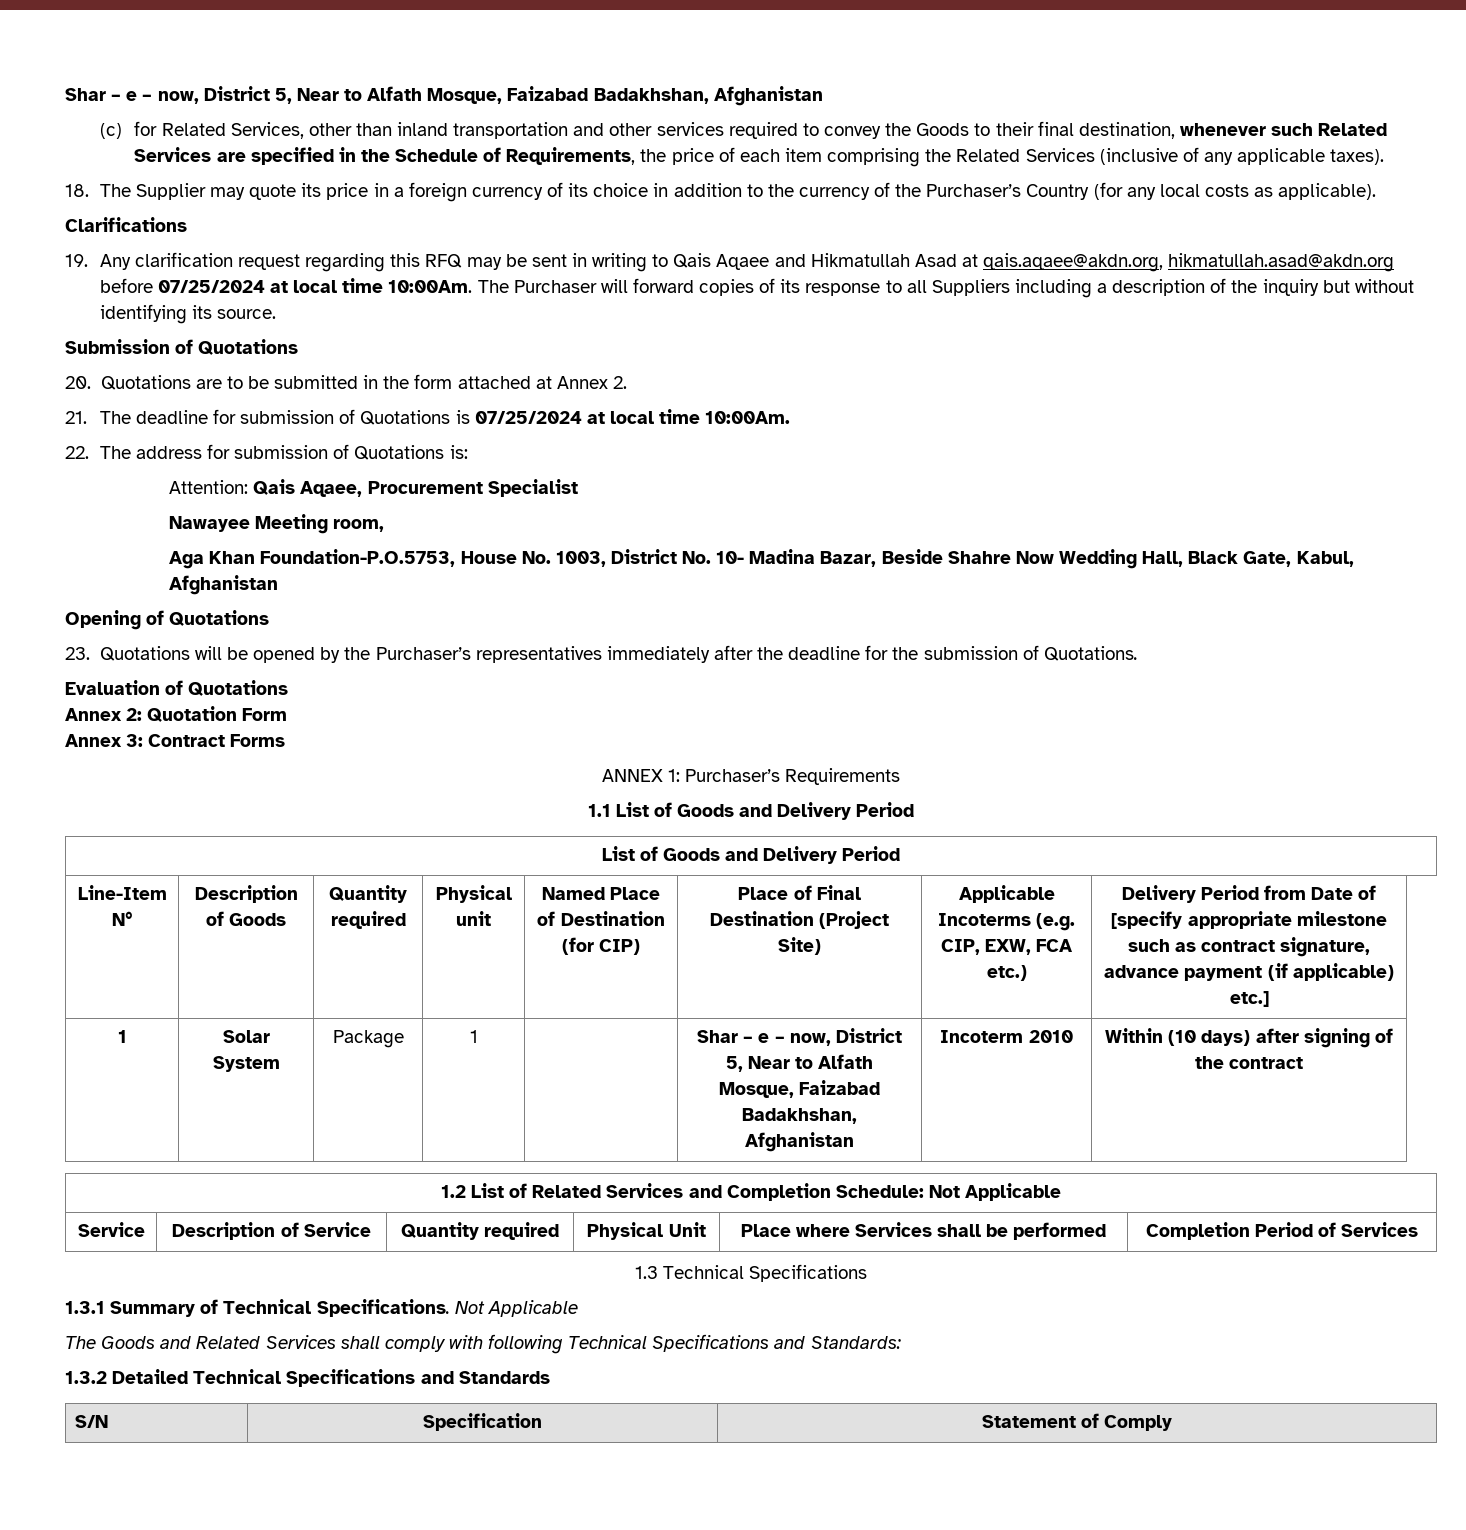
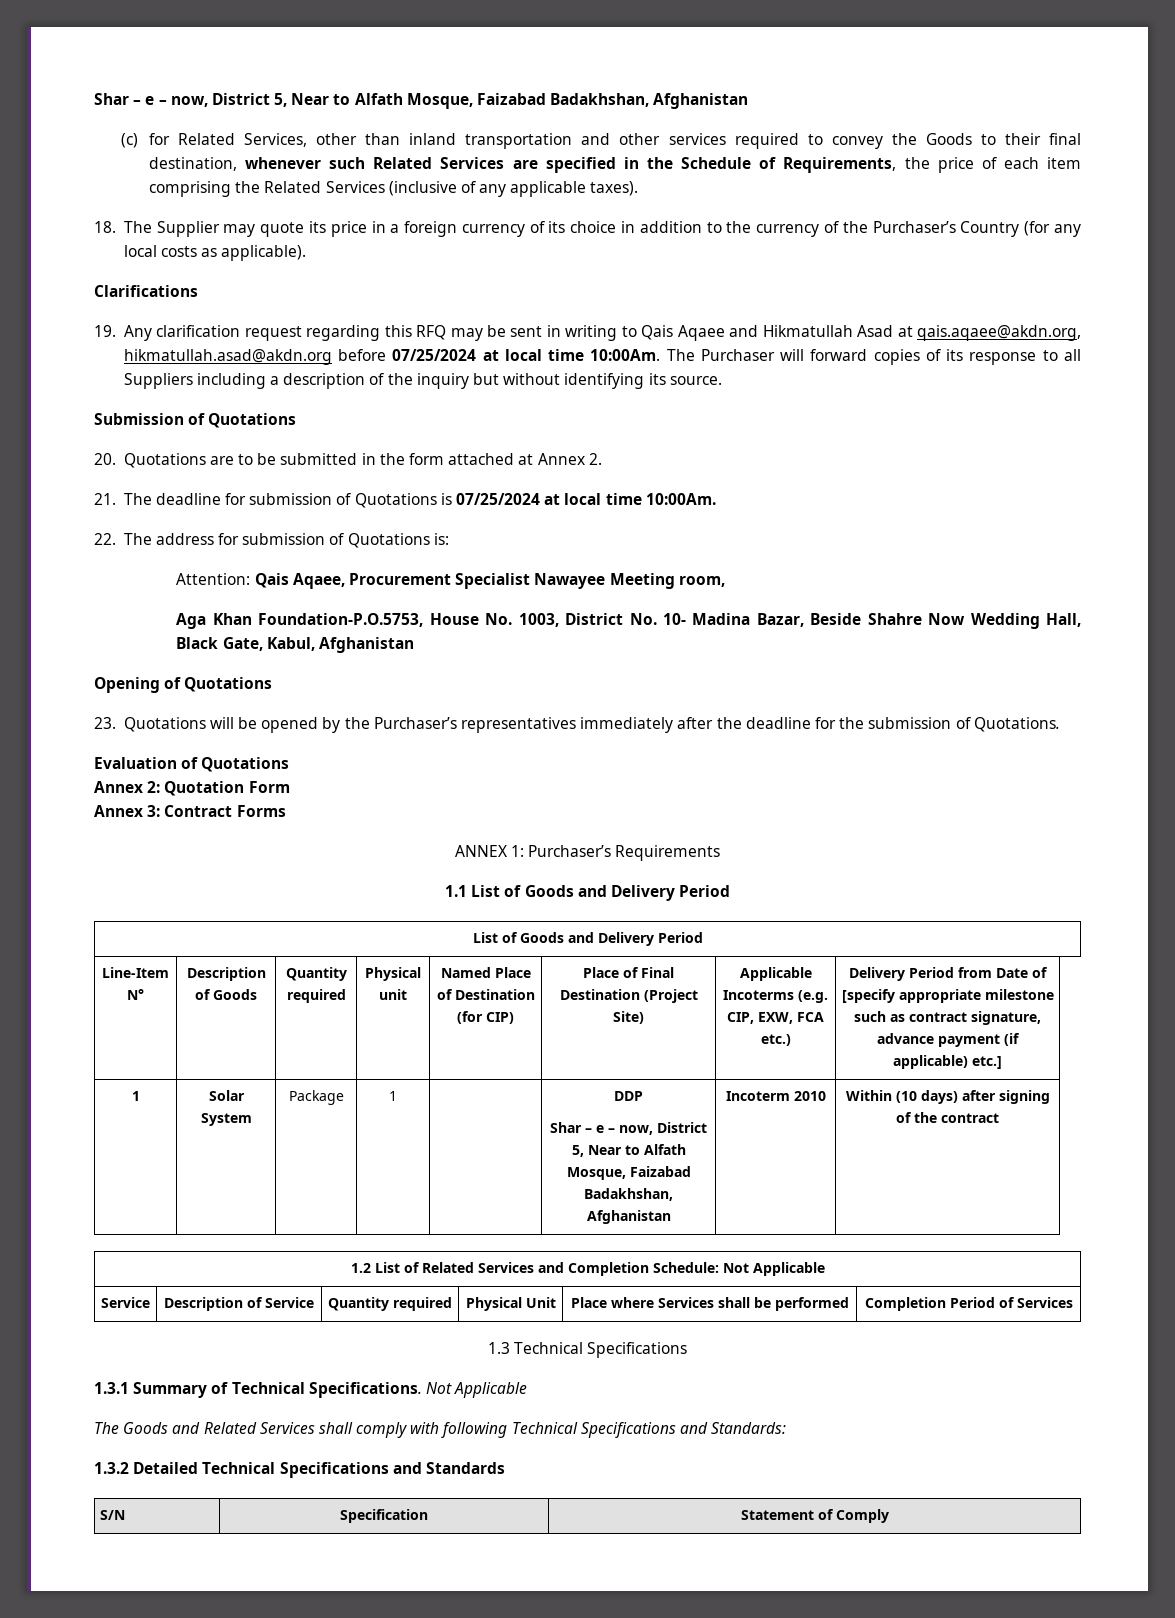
- Attention: Qais Aqaee, Procurement Specialist
- Nawayee Meeting room,
+ Attention: Qais Aqaee, Procurement Specialist Nawayee Meeting room,
- 1 | Solar System | Package | 1 | | Shar – e – now, District 5, Near to Alfath Mosque, Faizabad Badakhshan, Afghanistan | Incoterm 2010 | Within (10 days) after signing of the contract
+ 1 | Solar System | Package | 1 | | DDP
+ Shar – e – now, District 5, Near to Alfath Mosque, Faizabad Badakhshan, Afghanistan | Incoterm 2010 | Within (10 days) after signing of the contract

